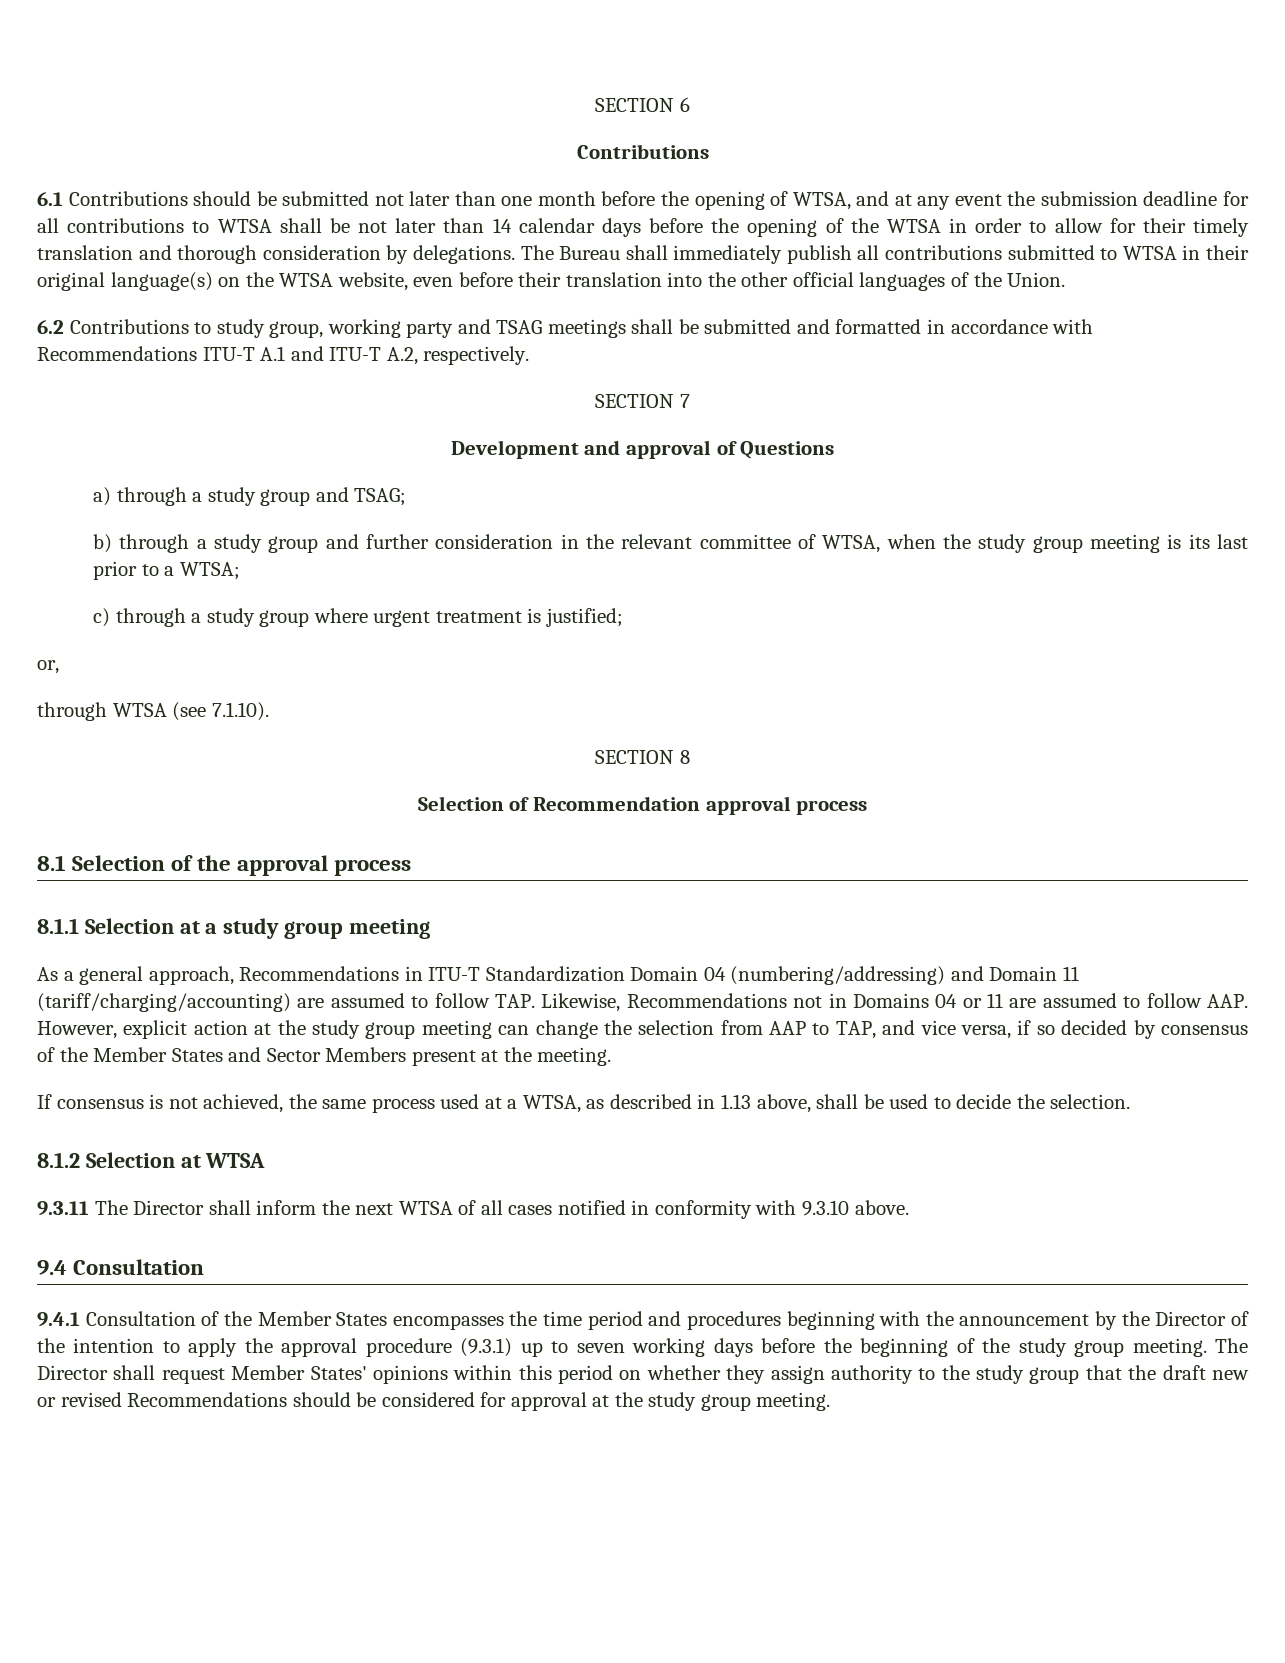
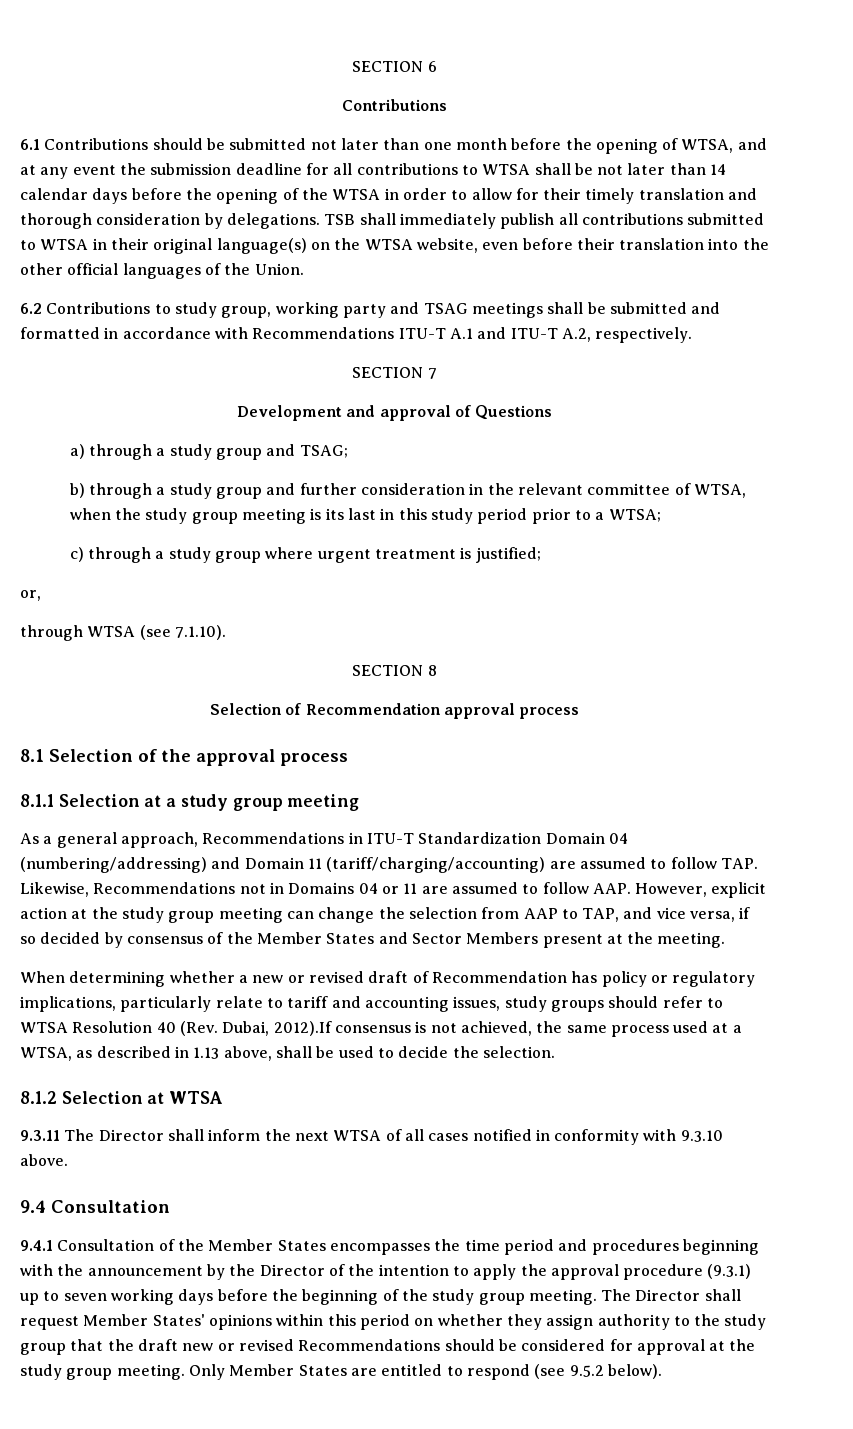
- The Bureau shall immediately publish all contributions submitted to WTSA in their original language(s) on the WTSA website, even before their translation into the other official languages of the Union.
+ TSB shall immediately publish all contributions submitted to WTSA in their original language(s) on the WTSA website, even before their translation into the other official languages of the Union.
- b) through a study group and further consideration in the relevant committee of WTSA, when the study group meeting is its last prior to a WTSA;
+ b) through a study group and further consideration in the relevant committee of WTSA, when the study group meeting is its last in this study period prior to a WTSA;
- If consensus is not achieved, the same process used at a WTSA, as described in 1.13 above, shall be used to decide the selection.
+ When determining whether a new or revised draft of Recommendation has policy or regulatory implications, particularly relate to tariff and accounting issues, study groups should refer to WTSA Resolution 40 (Rev. Dubai, 2012).If consensus is not achieved, the same process used at a WTSA, as described in 1.13 above, shall be used to decide the selection.
+ Only Member States are entitled to respond (see 9.5.2 below).

